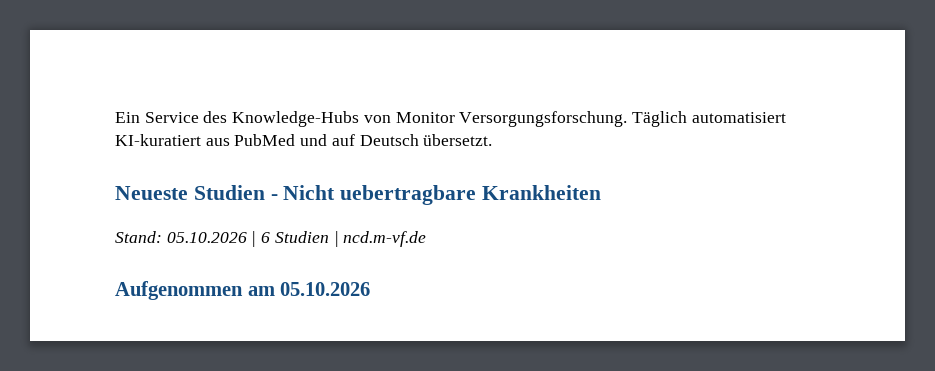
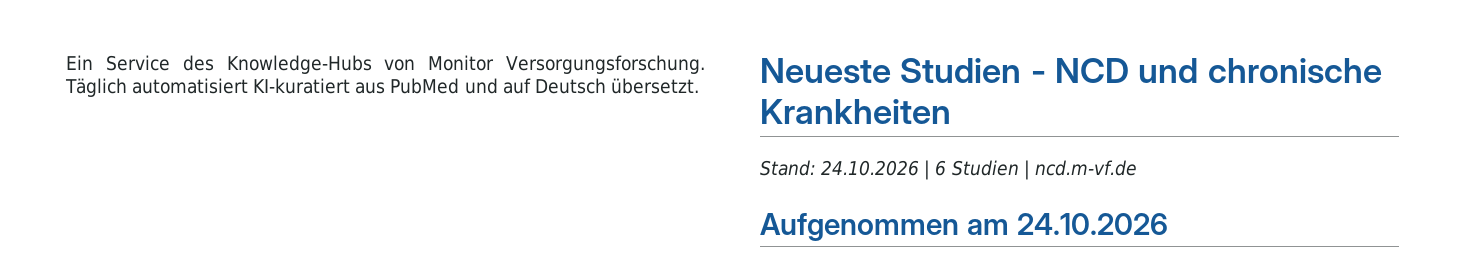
- Neueste Studien - Nicht uebertragbare Krankheiten
+ Neueste Studien - NCD und chronische Krankheiten
- Stand: 05.10.2026 | 6 Studien | ncd.m-vf.de
+ Stand: 24.10.2026 | 6 Studien | ncd.m-vf.de
- Aufgenommen am 05.10.2026
+ Aufgenommen am 24.10.2026

